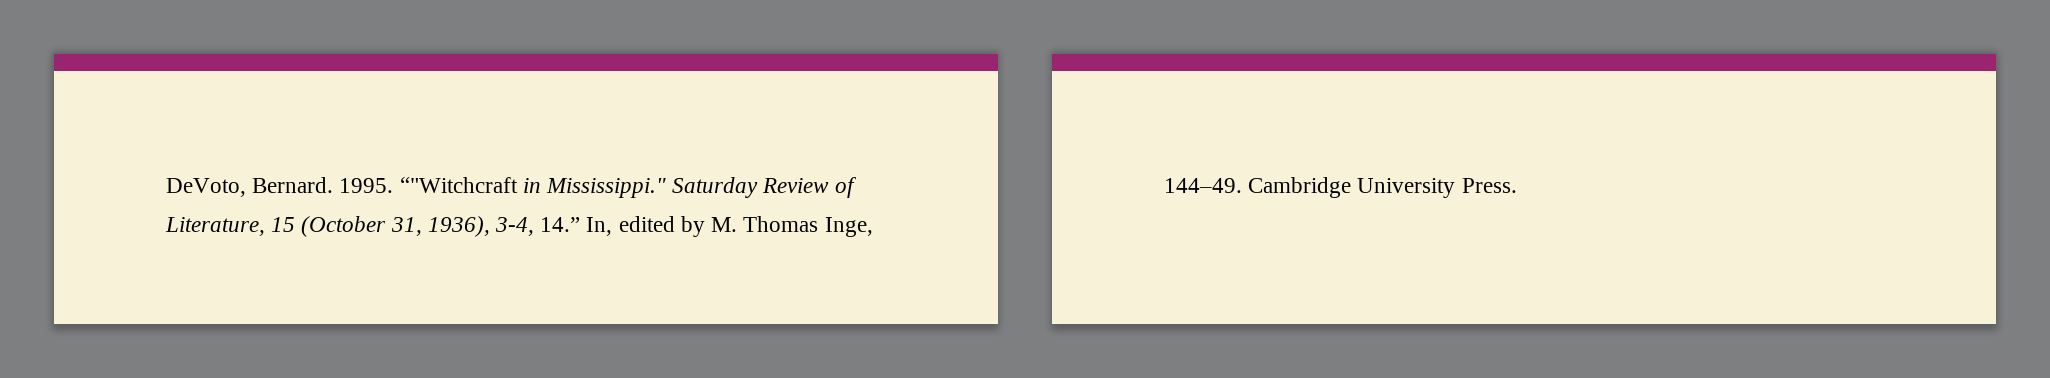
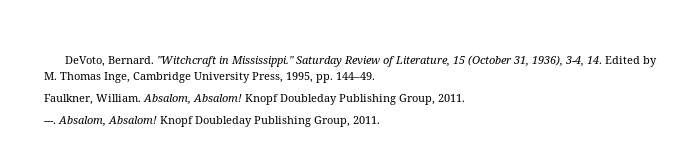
- 1995. “"Witchcraft in Mississippi."
+ "Witchcraft in Mississippi."
- Saturday Review of Literature, 15 (October 31, 1936), 3-4, 14.” In, edited by M. Thomas Inge, 144–49. Cambridge University Press.
+ Saturday Review of Literature, 15 (October 31, 1936), 3-4, 14. Edited by M. Thomas Inge, Cambridge University Press, 1995, pp. 144–49.
+ Faulkner, William. Absalom, Absalom! Knopf Doubleday Publishing Group, 2011.
+ ---. Absalom, Absalom! Knopf Doubleday Publishing Group, 2011.

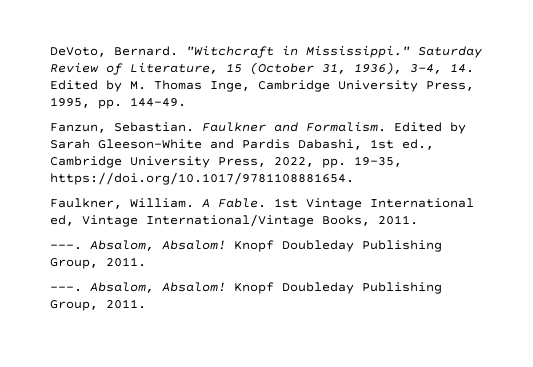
- Faulkner, William.
+ Fanzun, Sebastian. Faulkner and Formalism. Edited by Sarah Gleeson-White and Pardis Dabashi, 1st ed., Cambridge University Press, 2022, pp. 19–35, https://doi.org/10.1017/9781108881654.
+ Faulkner, William. A Fable. 1st Vintage International ed, Vintage International/Vintage Books, 2011.
+ ---.

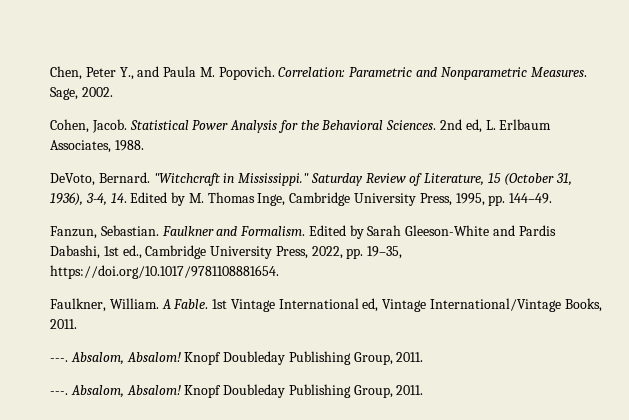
+ Chen, Peter Y., and Paula M. Popovich. Correlation: Parametric and Nonparametric Measures. Sage, 2002.
+ Cohen, Jacob. Statistical Power Analysis for the Behavioral Sciences. 2nd ed, L. Erlbaum Associates, 1988.

